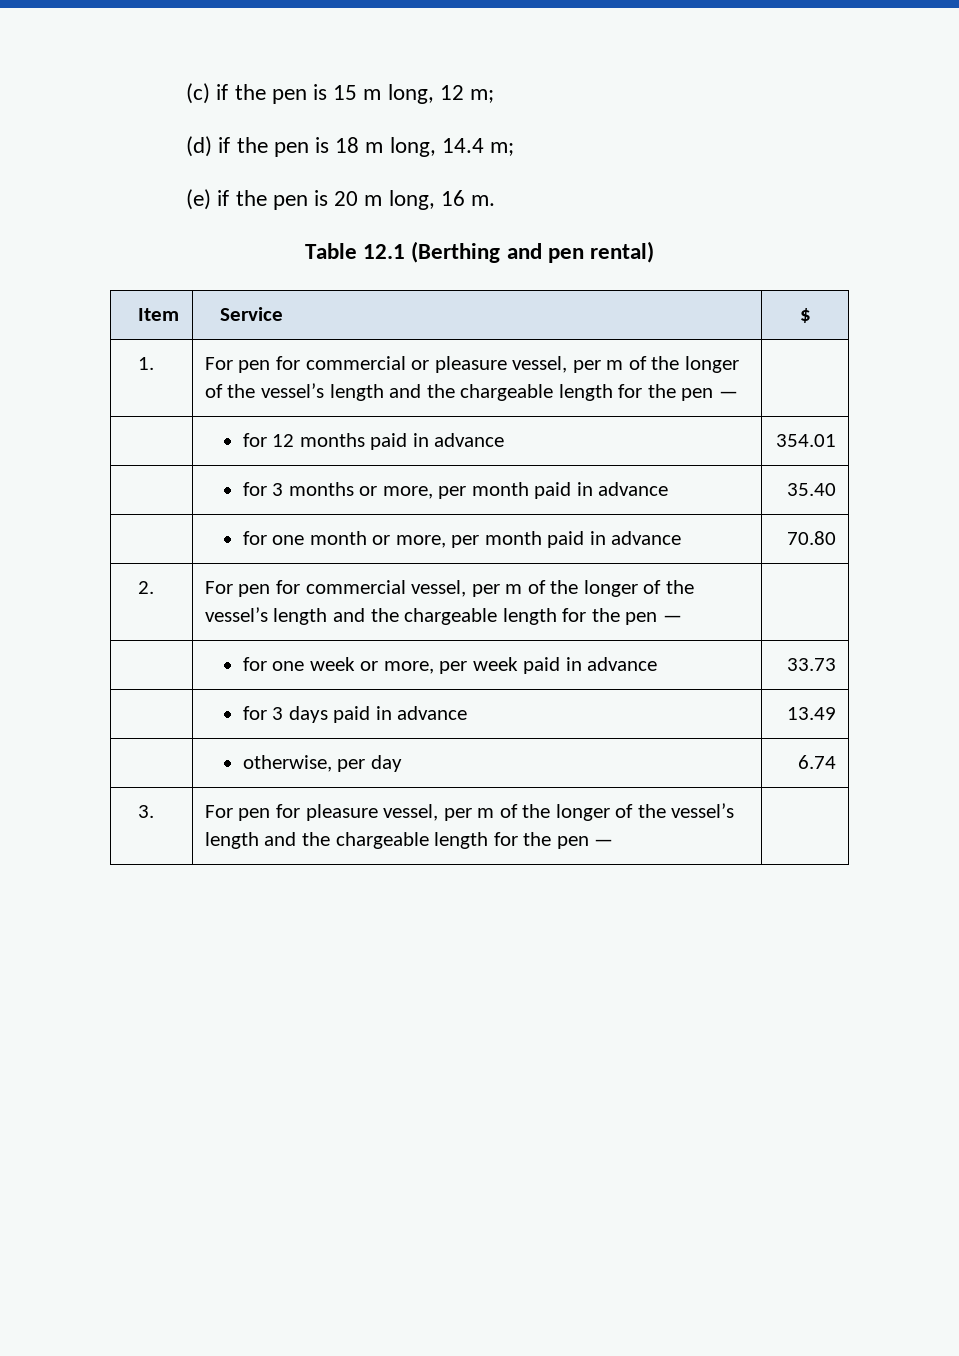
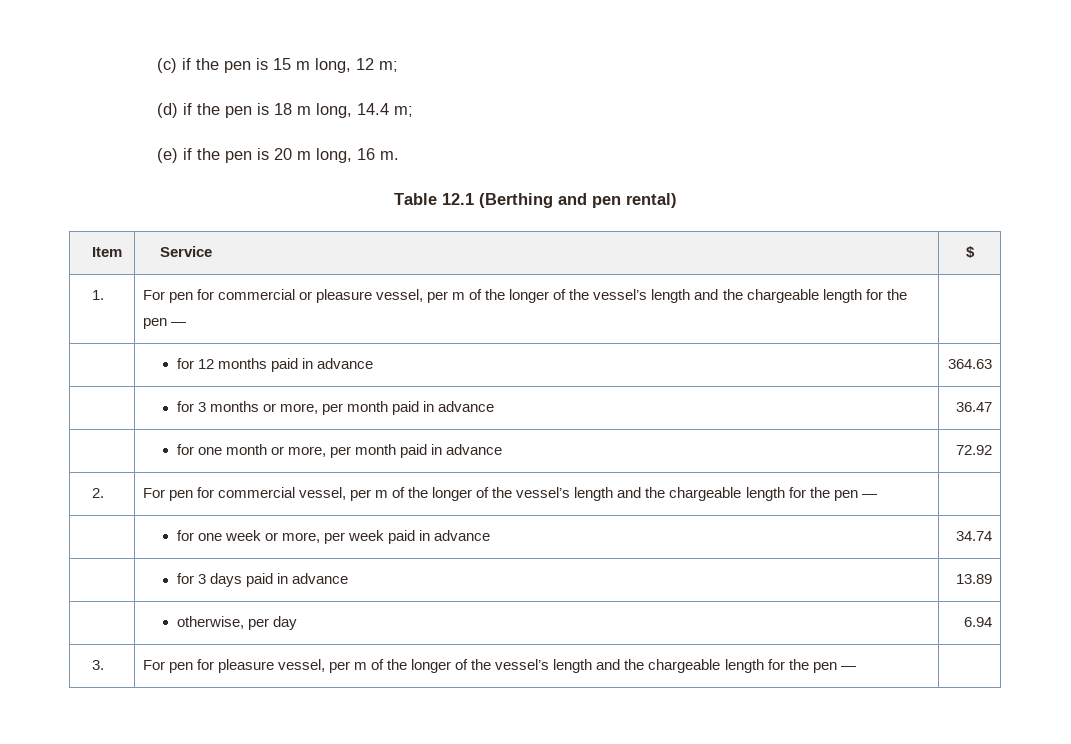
- | for 12 months paid in advance | 354.01
+ | for 12 months paid in advance | 364.63
- | for 3 months or more, per month paid in advance | 35.40
+ | for 3 months or more, per month paid in advance | 36.47
- | for one month or more, per month paid in advance | 70.80
+ | for one month or more, per month paid in advance | 72.92
- | for one week or more, per week paid in advance | 33.73
+ | for one week or more, per week paid in advance | 34.74
- | for 3 days paid in advance | 13.49
+ | for 3 days paid in advance | 13.89
- | otherwise, per day | 6.74
+ | otherwise, per day | 6.94

